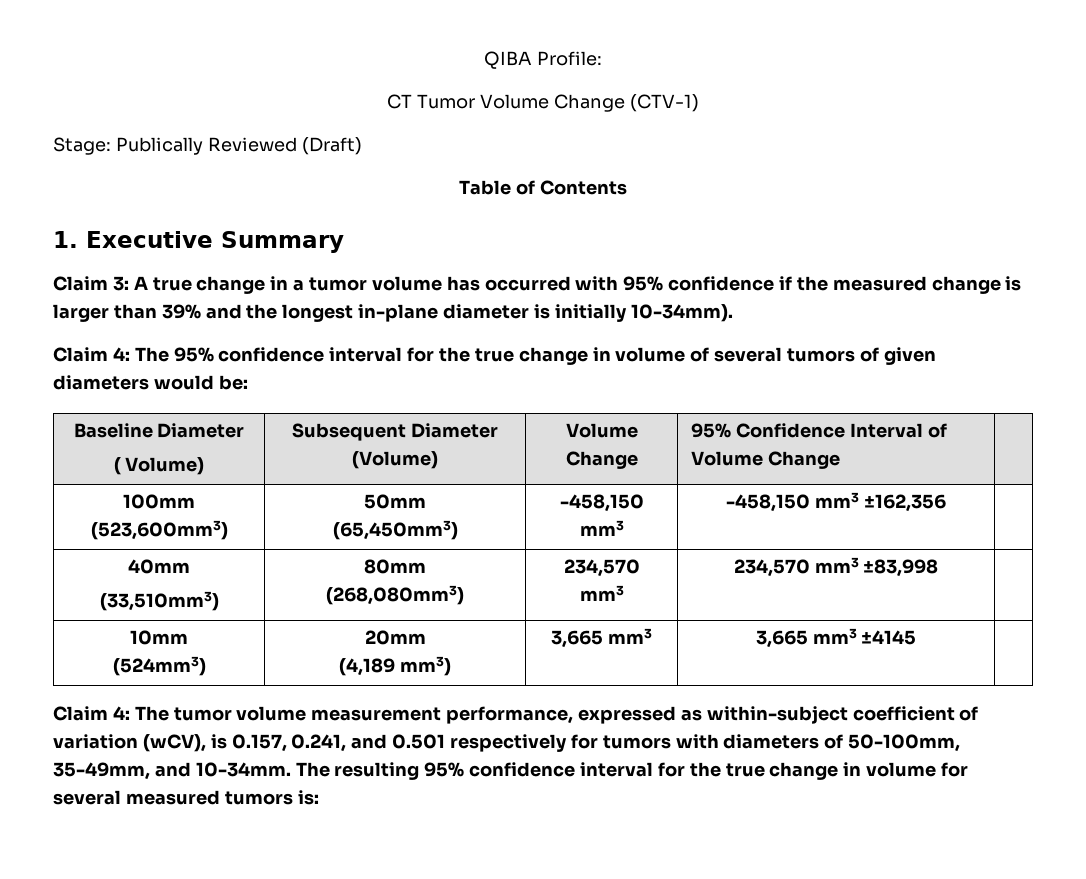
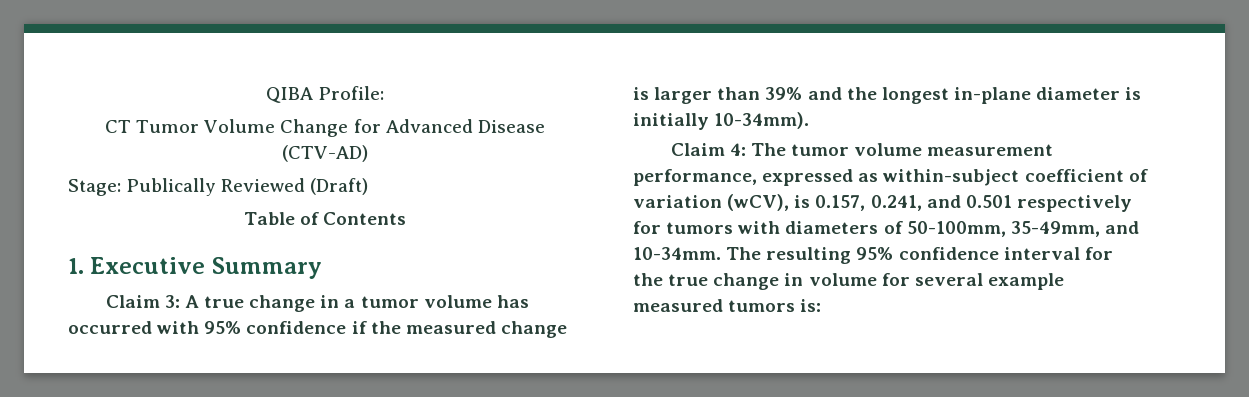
- CT Tumor Volume Change (CTV-1)
+ CT Tumor Volume Change for Advanced Disease (CTV-AD)
- Claim 4: The 95% confidence interval for the true change in volume of several tumors of given diameters would be:
- Baseline Diameter
- ( Volume) | Subsequent Diameter (Volume) | Volume Change | 95% Confidence Interval of Volume Change |
- 100mm (523,600mm3) | 50mm
- (65,450mm3) | -458,150 mm3 | -458,150 mm3 ±162,356 |
- 40mm
- (33,510mm3) | 80mm
- (268,080mm3) | 234,570 mm3 | 234,570 mm3 ±83,998 |
- 10mm
- (524mm3) | 20mm
- (4,189 mm3) | 3,665 mm3 | 3,665 mm3 ±4145 |
- The resulting 95% confidence interval for the true change in volume for several measured tumors is:
+ The resulting 95% confidence interval for the true change in volume for several example measured tumors is:

